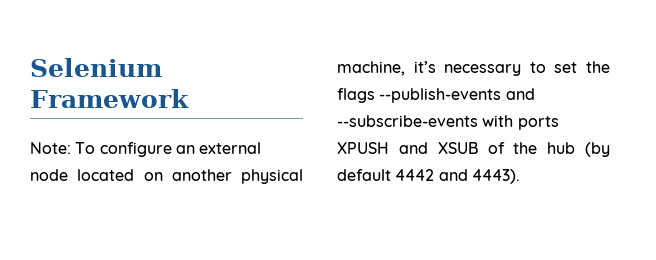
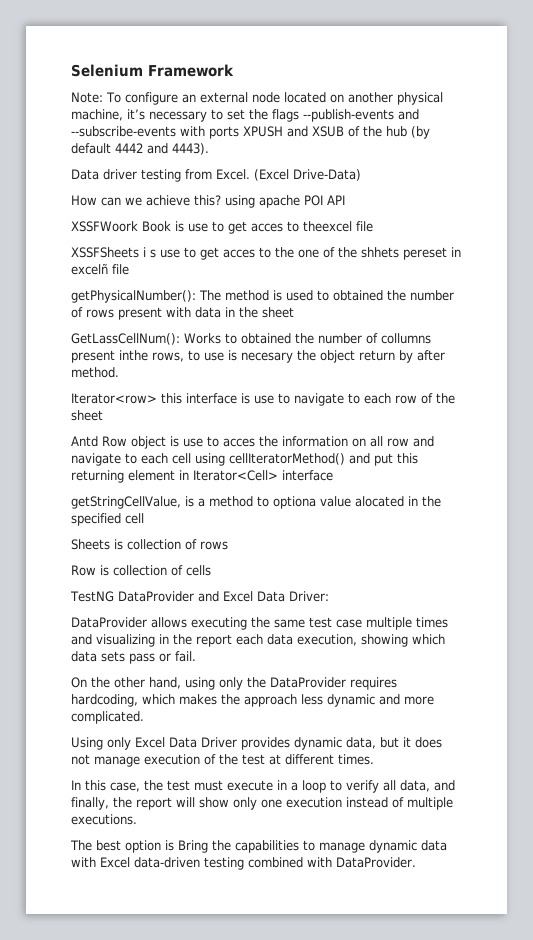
+ Data driver testing from Excel. (Excel Drive-Data)
+ How can we achieve this? using apache POI API
+ XSSFWoork Book is use to get acces to theexcel file
+ XSSFSheets i s use to get acces to the one of the shhets pereset in excelñ file
+ getPhysicalNumber(): The method is used to obtained the number of rows present with data in the sheet
+ GetLassCellNum(): Works to obtained the number of collumns present inthe rows, to use is necesary the object return by after method.
+ Iterator<row> this interface is use to navigate to each row of the sheet
+ Antd Row object is use to acces the information on all row and navigate to each cell using cellIteratorMethod() and put this returning element in Iterator<Cell> interface
+ getStringCellValue, is a method to optiona value alocated in the specified cell
+ Sheets is collection of rows
+ Row is collection of cells
+ TestNG DataProvider and Excel Data Driver:
+ DataProvider allows executing the same test case multiple times and visualizing in the report each data execution, showing which data sets pass or fail.
+ On the other hand, using only the DataProvider requires hardcoding, which makes the approach less dynamic and more complicated.
+ Using only Excel Data Driver provides dynamic data, but it does not manage execution of the test at different times.
+ In this case, the test must execute in a loop to verify all data, and finally, the report will show only one execution instead of multiple executions.
+ The best option is Bring the capabilities to manage dynamic data with Excel data-driven testing combined with DataProvider.

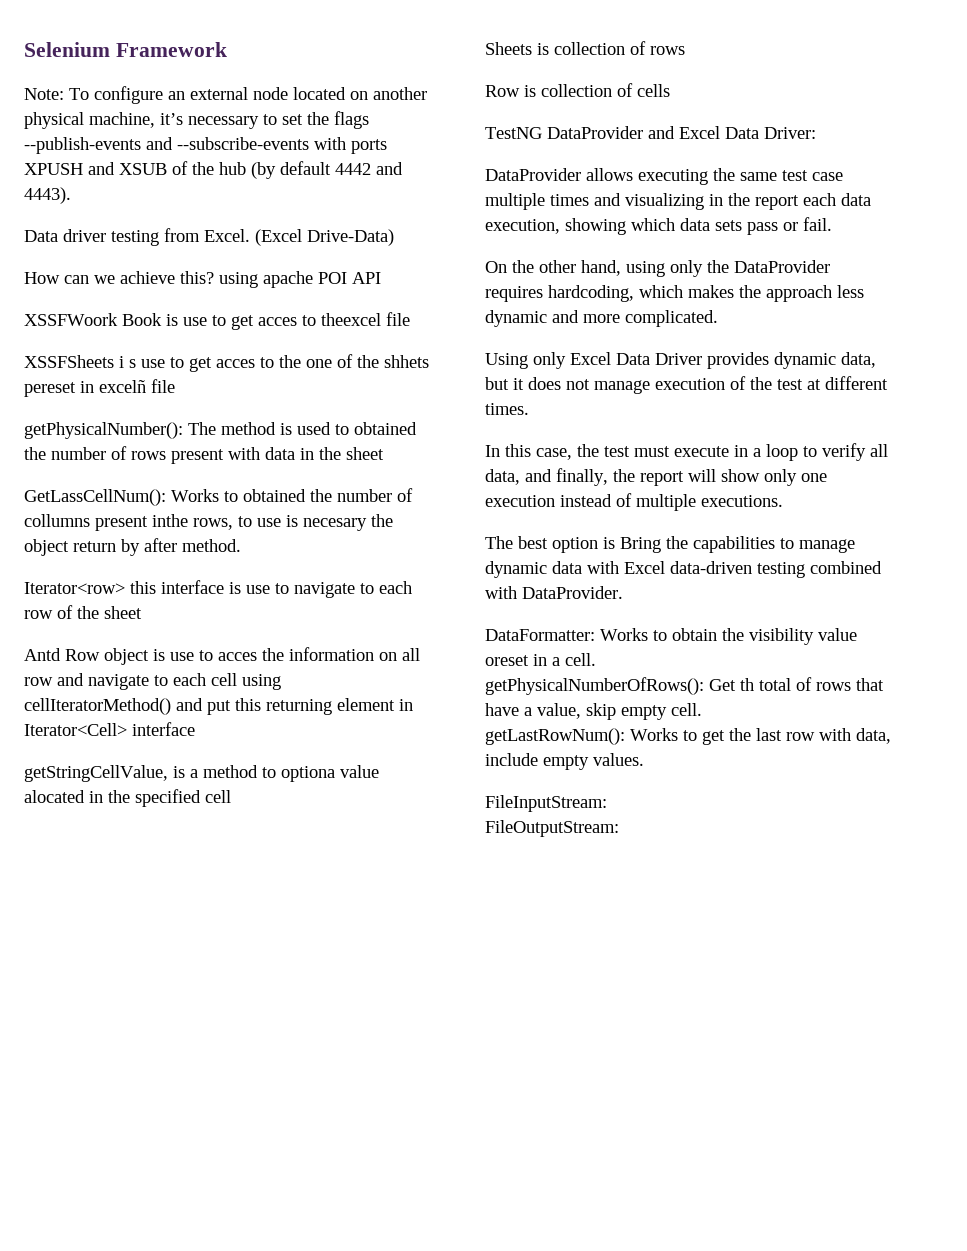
+ DataFormatter: Works to obtain the visibility value oreset in a cell.
+ getPhysicalNumberOfRows(): Get th total of rows that have a value, skip empty cell.
+ getLastRowNum(): Works to get the last row with data, include empty values.
+ FileInputStream:
+ FileOutputStream:

